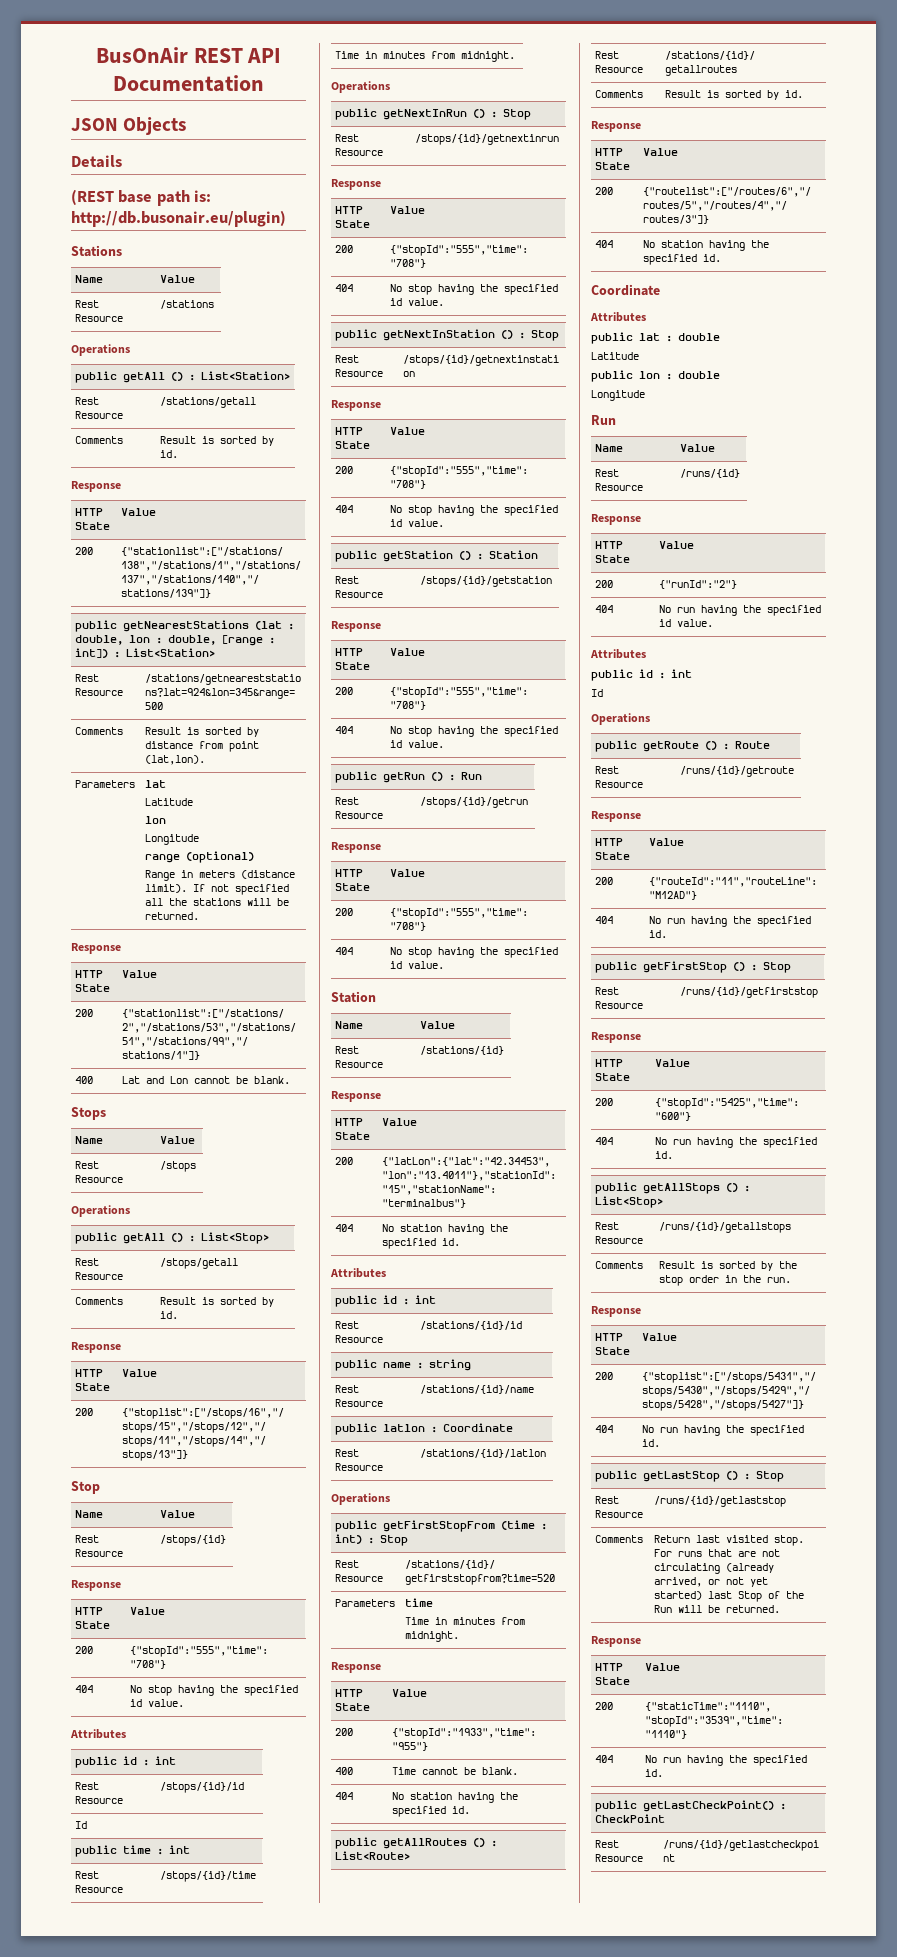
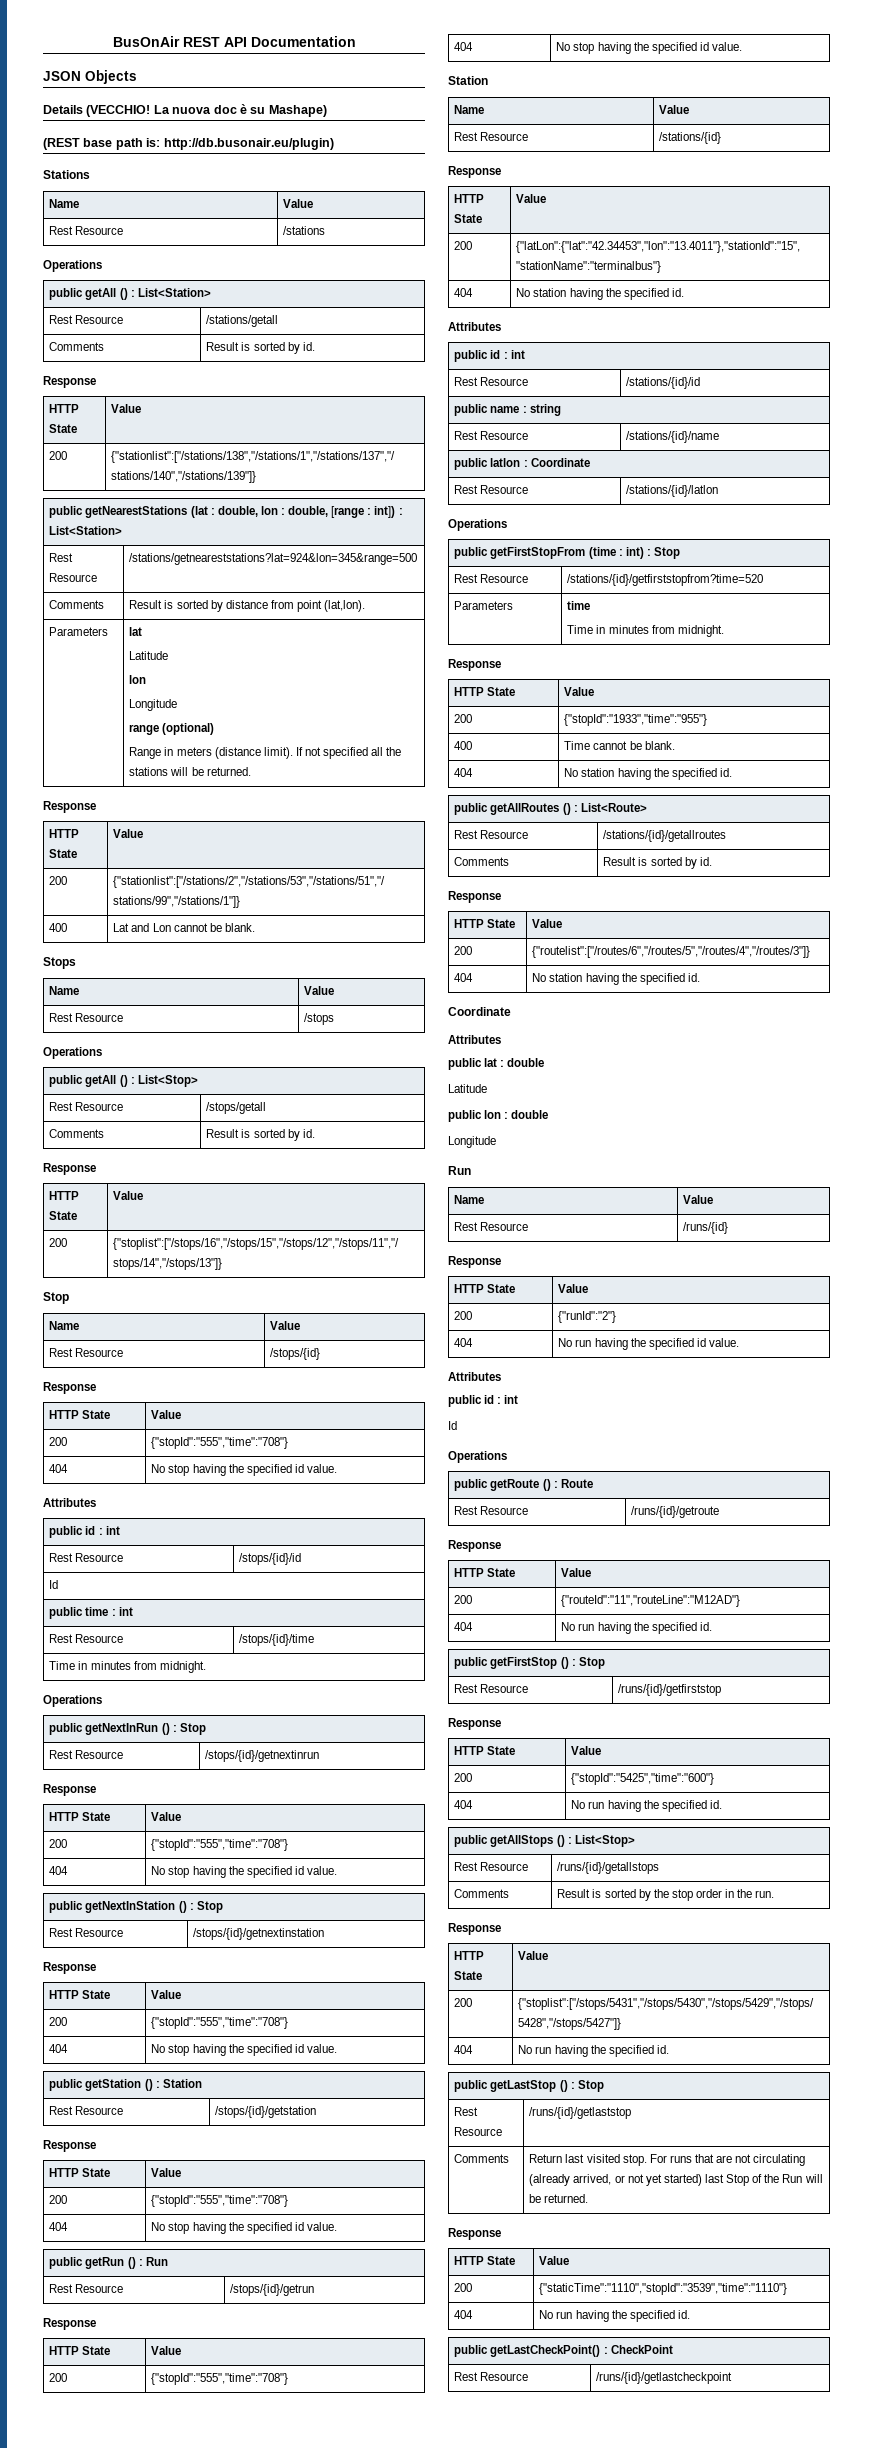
- Details
+ Details (VECCHIO! La nuova doc è su Mashape)

